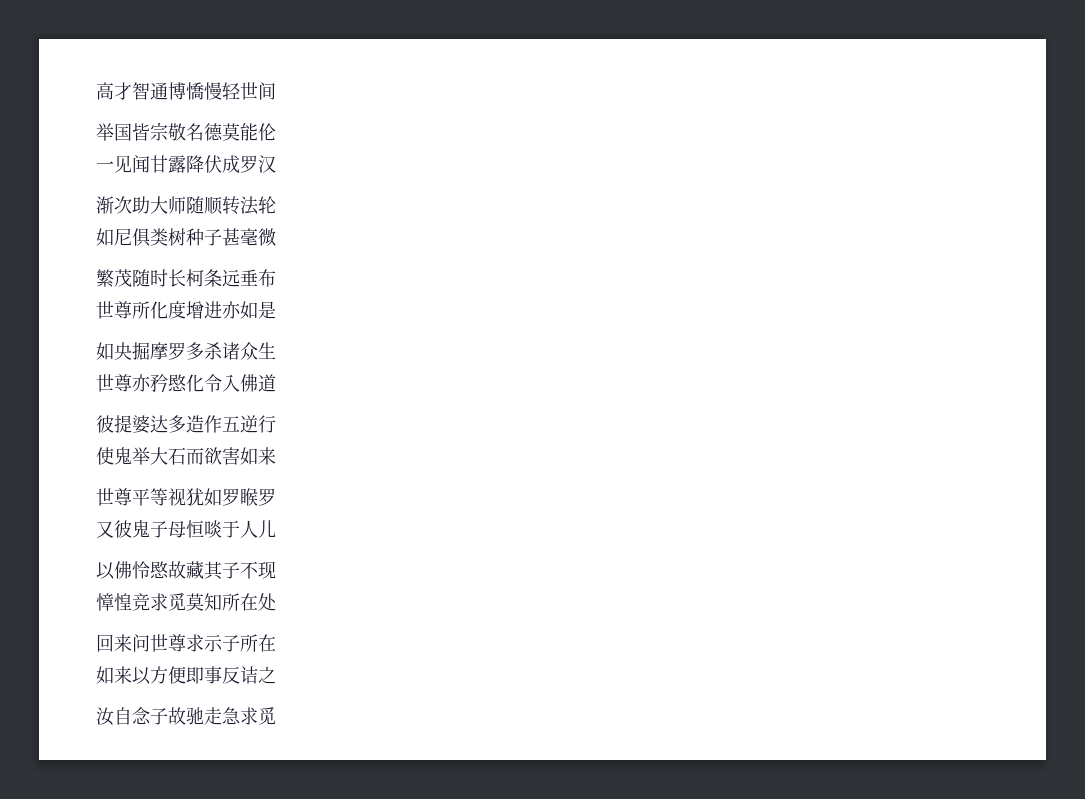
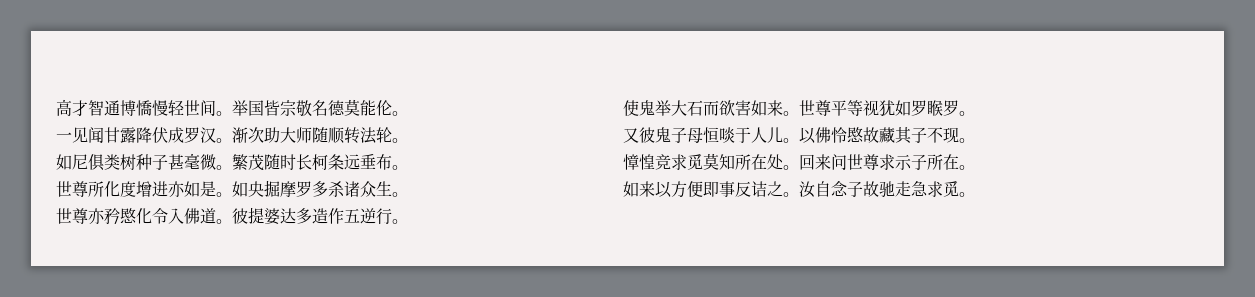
- 高才智通博憍慢轻世间
- 举国皆宗敬名德莫能伦
+ 高才智通博憍慢轻世间。举国皆宗敬名德莫能伦。
- 一见闻甘露降伏成罗汉
- 渐次助大师随顺转法轮
+ 一见闻甘露降伏成罗汉。渐次助大师随顺转法轮。
- 如尼俱类树种子甚毫微
- 繁茂随时长柯条远垂布
+ 如尼俱类树种子甚毫微。繁茂随时长柯条远垂布。
- 世尊所化度增进亦如是
- 如央掘摩罗多杀诸众生
+ 世尊所化度增进亦如是。如央掘摩罗多杀诸众生。
- 世尊亦矜愍化令入佛道
- 彼提婆达多造作五逆行
+ 世尊亦矜愍化令入佛道。彼提婆达多造作五逆行。
- 使鬼举大石而欲害如来
- 世尊平等视犹如罗睺罗
+ 使鬼举大石而欲害如来。世尊平等视犹如罗睺罗。
- 又彼鬼子母恒啖于人儿
- 以佛怜愍故藏其子不现
+ 又彼鬼子母恒啖于人儿。以佛怜愍故藏其子不现。
- 慞惶竞求觅莫知所在处
- 回来问世尊求示子所在
+ 慞惶竞求觅莫知所在处。回来问世尊求示子所在。
- 如来以方便即事反诘之
- 汝自念子故驰走急求觅
+ 如来以方便即事反诘之。汝自念子故驰走急求觅。

